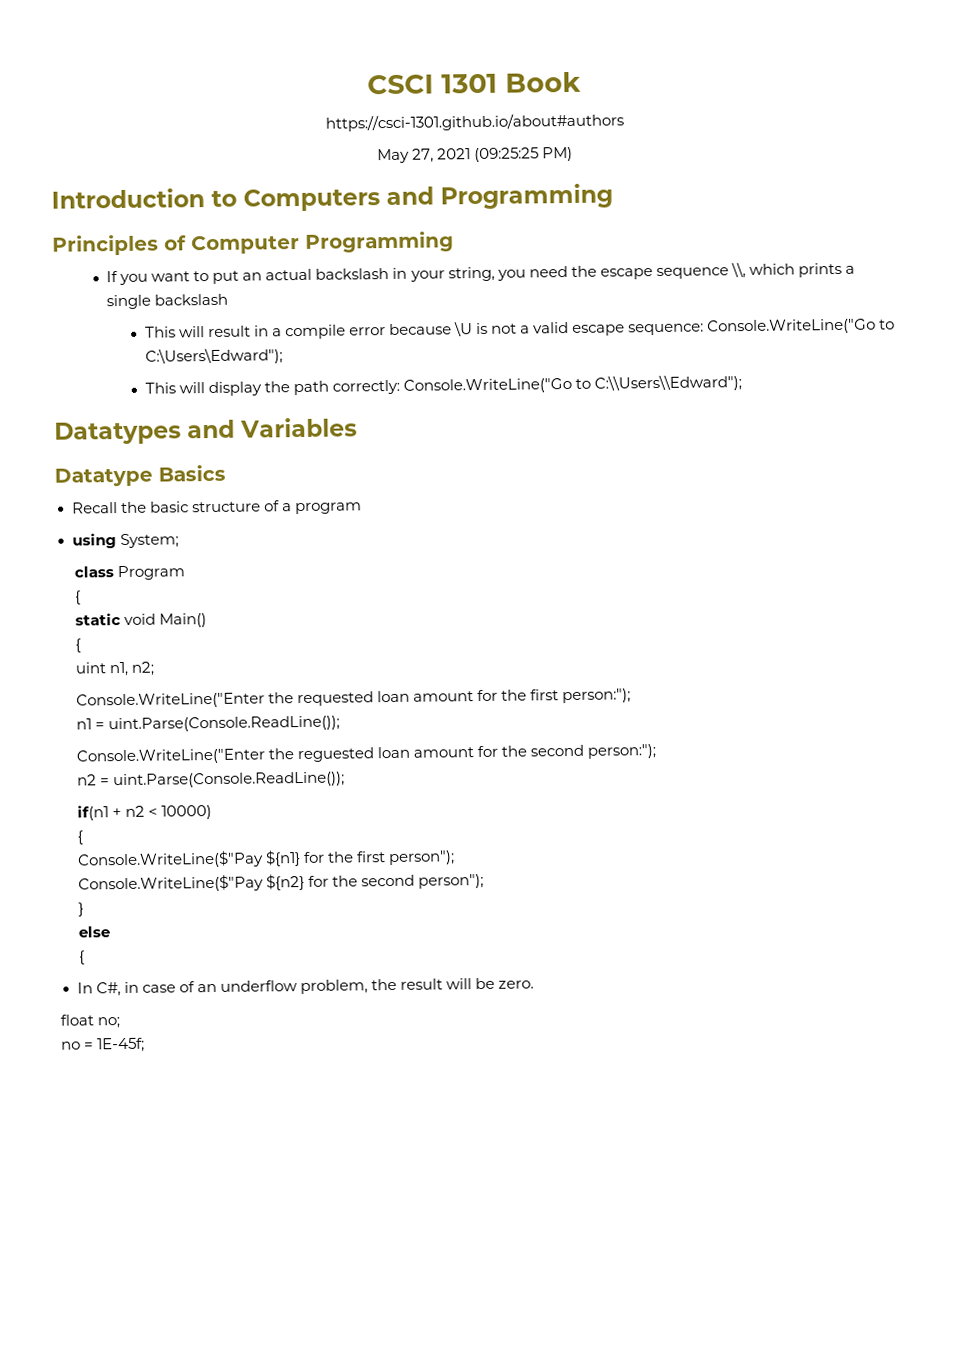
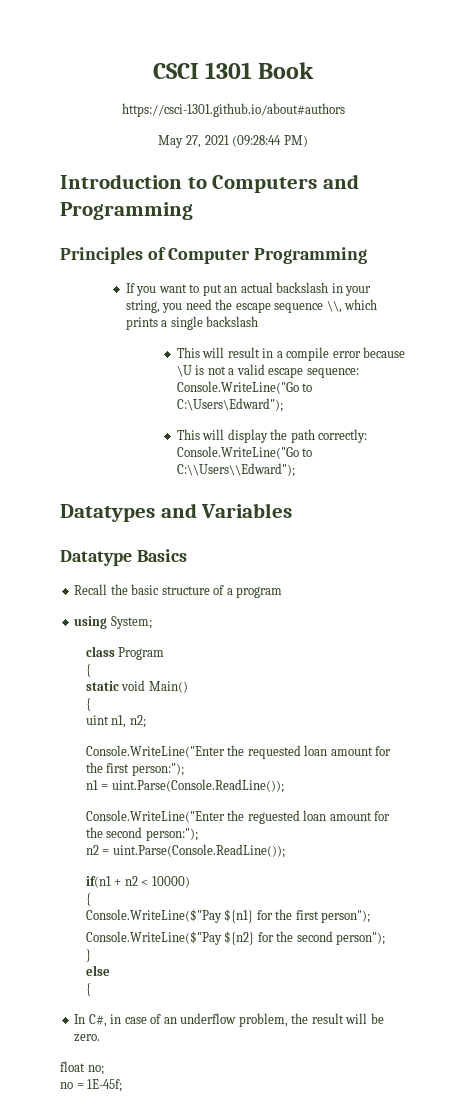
- May 27, 2021 (09:25:25 PM)
+ May 27, 2021 (09:28:44 PM)

